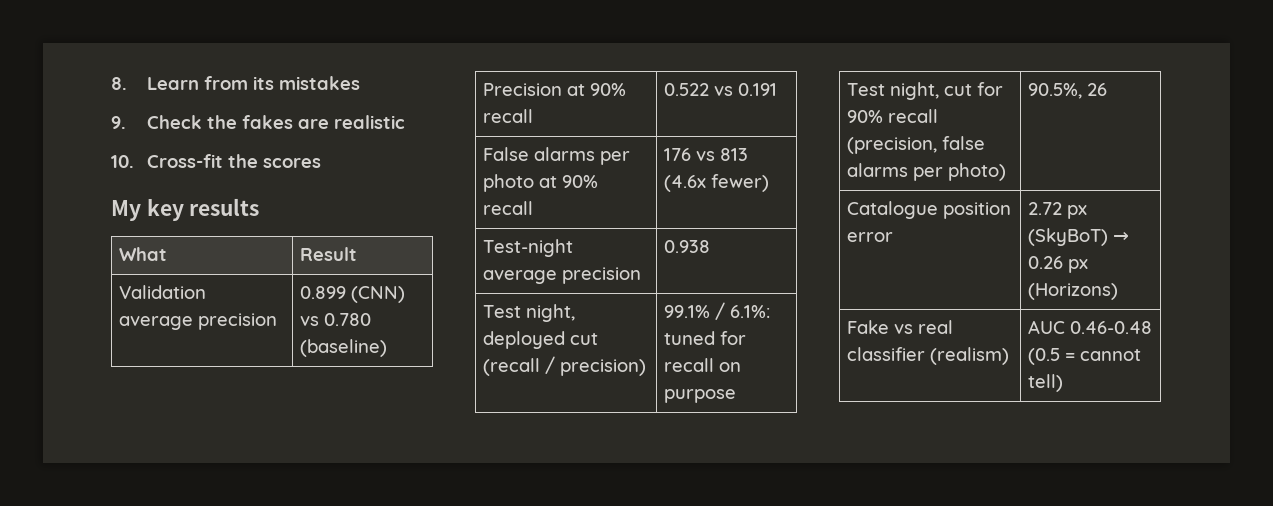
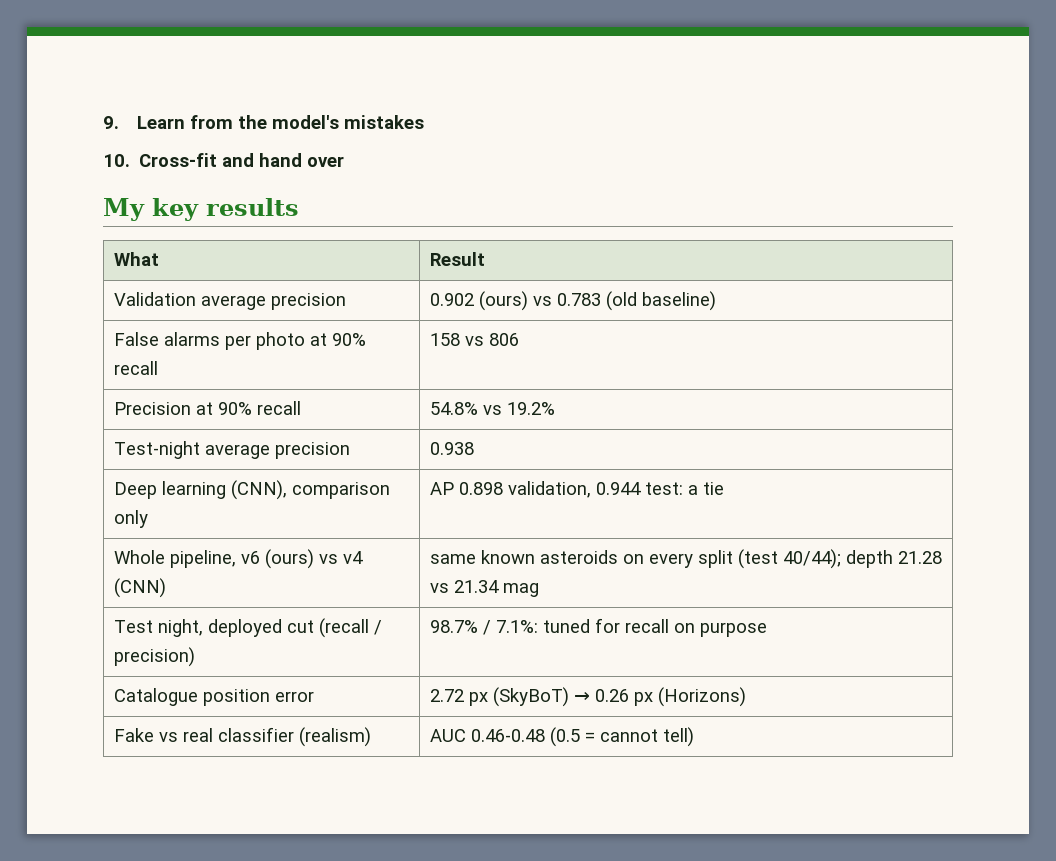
- 8. Learn from its mistakes
+ 9. Learn from the model's mistakes
- 9. Check the fakes are realistic
- 10. Cross-fit the scores
+ 10. Cross-fit and hand over
- Validation average precision | 0.899 (CNN) vs 0.780 (baseline)
- Precision at 90% recall | 0.522 vs 0.191
+ Validation average precision | 0.902 (ours) vs 0.783 (old baseline)
- False alarms per photo at 90% recall | 176 vs 813 (4.6x fewer)
+ False alarms per photo at 90% recall | 158 vs 806
+ Precision at 90% recall | 54.8% vs 19.2%
  Test-night average precision | 0.938
+ Deep learning (CNN), comparison only | AP 0.898 validation, 0.944 test: a tie
+ Whole pipeline, v6 (ours) vs v4 (CNN) | same known asteroids on every split (test 40/44); depth 21.28 vs 21.34 mag
- Test night, deployed cut (recall / precision) | 99.1% / 6.1%: tuned for recall on purpose
+ Test night, deployed cut (recall / precision) | 98.7% / 7.1%: tuned for recall on purpose
- Test night, cut for 90% recall (precision, false alarms per photo) | 90.5%, 26

